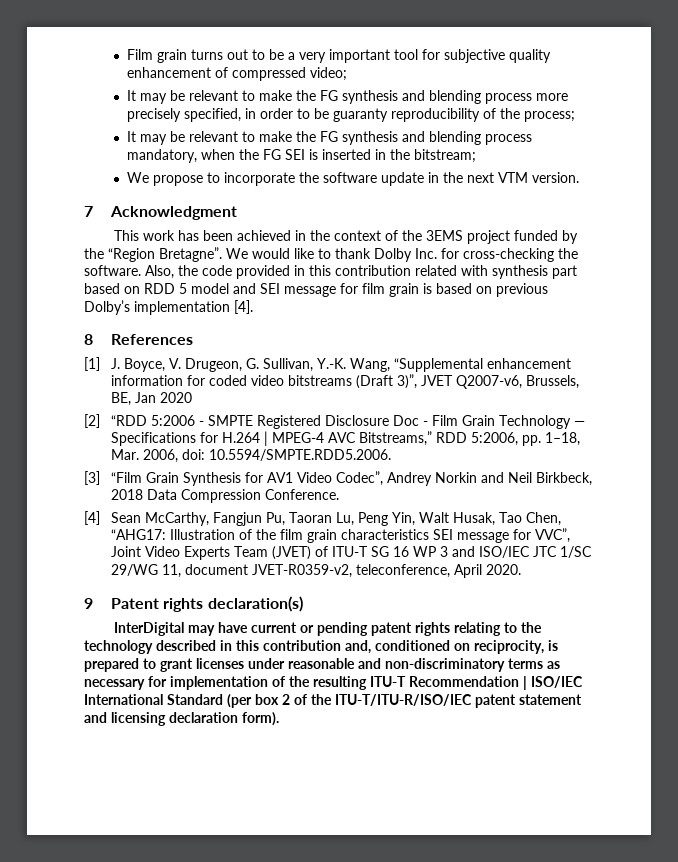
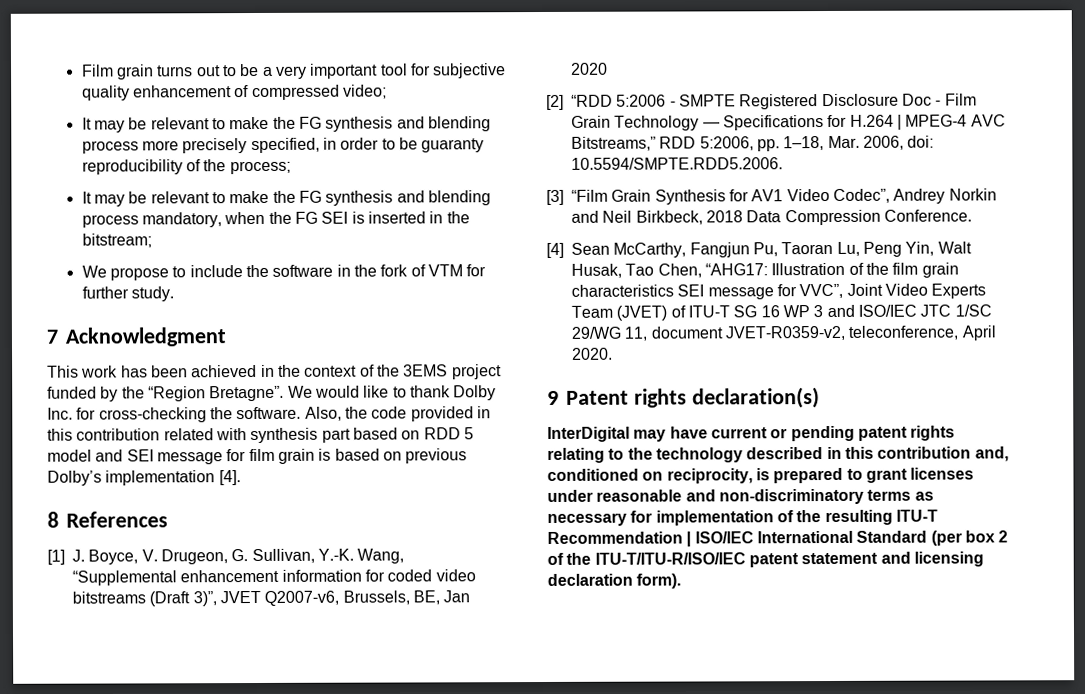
- We propose to incorporate the software update in the next VTM version.
+ We propose to include the software in the fork of VTM for further study.

